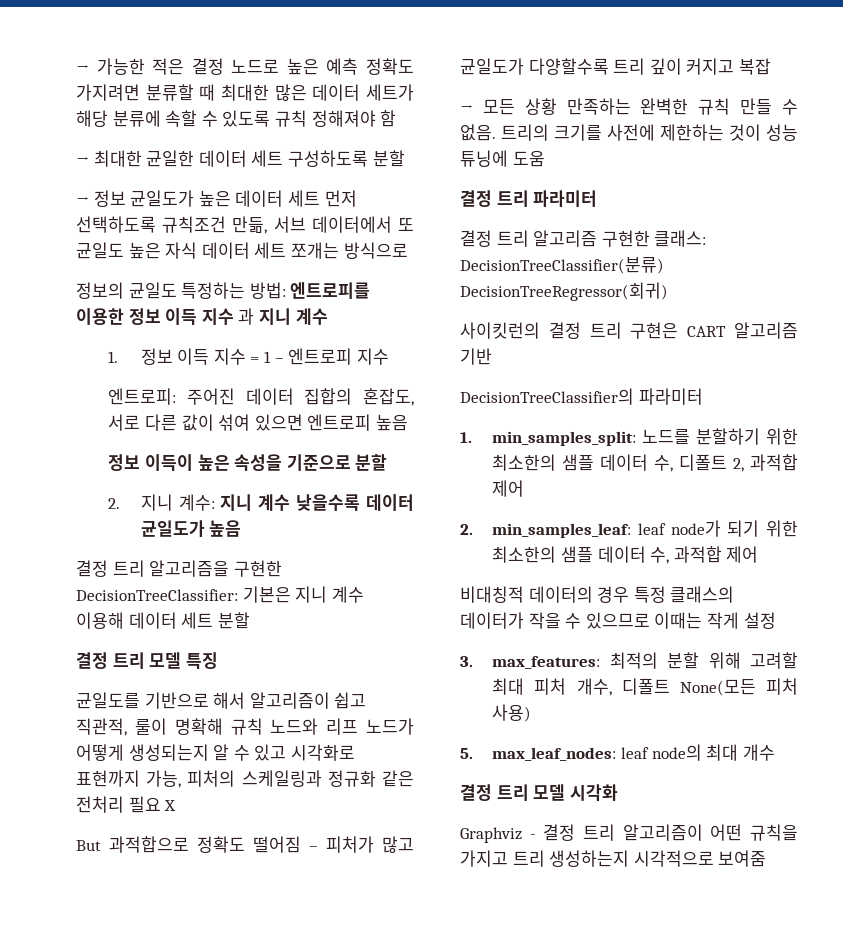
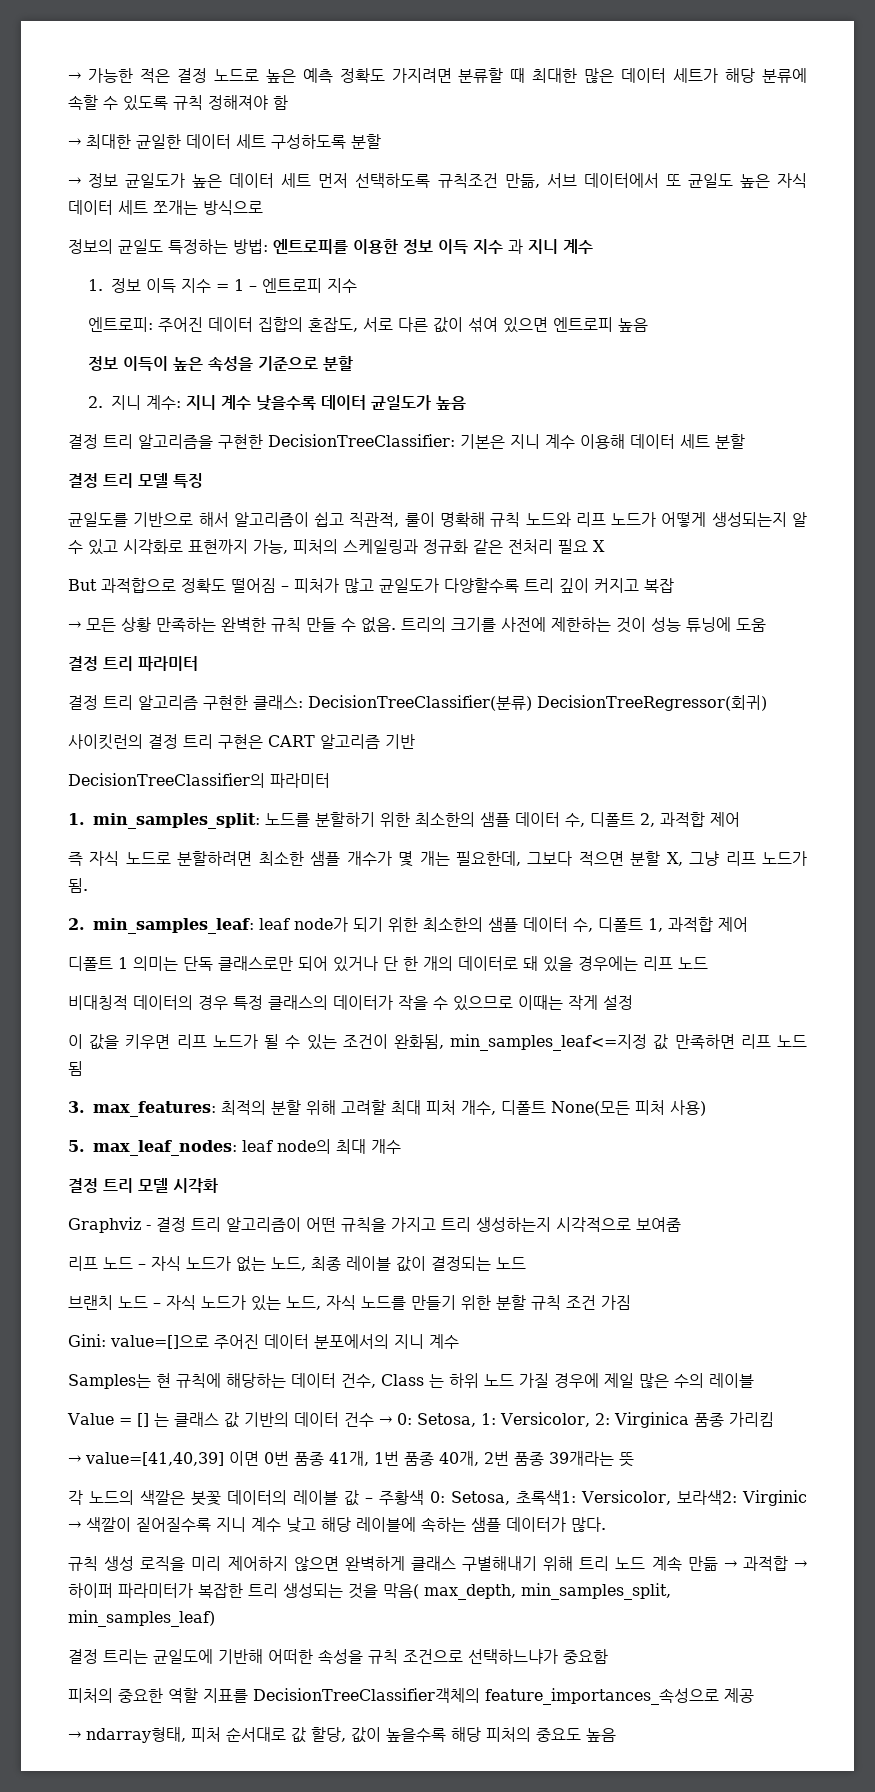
+ 즉 자식 노드로 분할하려면 최소한 샘플 개수가 몇 개는 필요한데, 그보다 적으면 분할 X, 그냥 리프 노드가 됨.
- 2. min_samples_leaf: leaf node가 되기 위한 최소한의 샘플 데이터 수, 과적합 제어
+ 2. min_samples_leaf: leaf node가 되기 위한 최소한의 샘플 데이터 수, 디폴트 1, 과적합 제어
+ 디폴트 1 의미는 단독 클래스로만 되어 있거나 단 한 개의 데이터로 돼 있을 경우에는 리프 노드
+ 이 값을 키우면 리프 노드가 될 수 있는 조건이 완화됨, min_samples_leaf<=지정 값 만족하면 리프 노드 됨
+ 리프 노드 – 자식 노드가 없는 노드, 최종 레이블 값이 결정되는 노드
+ 브랜치 노드 – 자식 노드가 있는 노드, 자식 노드를 만들기 위한 분할 규칙 조건 가짐
+ Gini: value=[]으로 주어진 데이터 분포에서의 지니 계수
+ Samples는 현 규칙에 해당하는 데이터 건수, Class 는 하위 노드 가질 경우에 제일 많은 수의 레이블
+ Value = [] 는 클래스 값 기반의 데이터 건수 → 0: Setosa, 1: Versicolor, 2: Virginica 품종 가리킴
+ → value=[41,40,39] 이면 0번 품종 41개, 1번 품종 40개, 2번 품종 39개라는 뜻
+ 각 노드의 색깔은 붓꽃 데이터의 레이블 값 – 주황색 0: Setosa, 초록색1: Versicolor, 보라색2: Virginic → 색깔이 짙어질수록 지니 계수 낮고 해당 레이블에 속하는 샘플 데이터가 많다.
+ 규칙 생성 로직을 미리 제어하지 않으면 완벽하게 클래스 구별해내기 위해 트리 노드 계속 만듦 → 과적합 → 하이퍼 파라미터가 복잡한 트리 생성되는 것을 막음( max_depth, min_samples_split, min_samples_leaf)
+ 결정 트리는 균일도에 기반해 어떠한 속성을 규칙 조건으로 선택하느냐가 중요함
+ 피처의 중요한 역할 지표를 DecisionTreeClassifier객체의 feature_importances_속성으로 제공
+ → ndarray형태, 피처 순서대로 값 할당, 값이 높을수록 해당 피처의 중요도 높음

